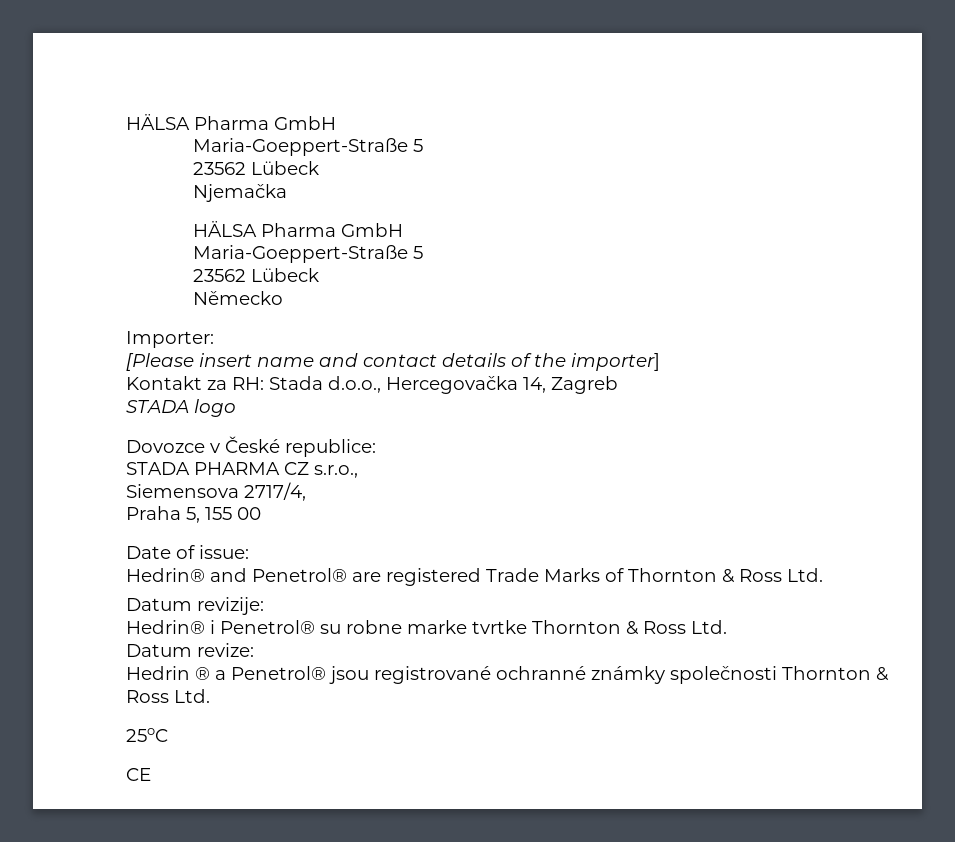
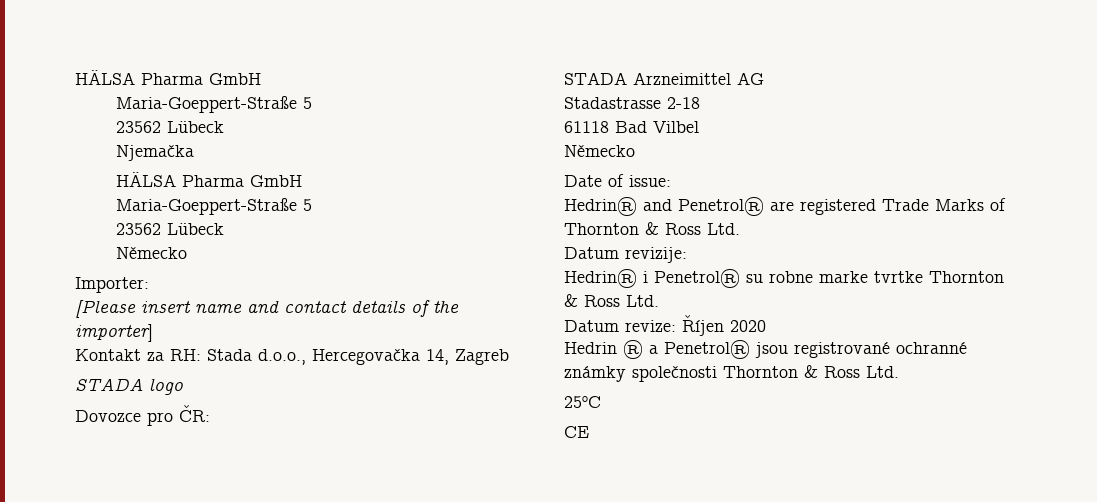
- Dovozce v České republice:
- STADA PHARMA CZ s.r.o.,
- Siemensova 2717/4,
- Praha 5, 155 00
+ Dovozce pro ČR:
+ STADA Arzneimittel AG
+ Stadastrasse 2-18
+ 61118 Bad Vilbel
+ Německo
- Datum revize:
+ Datum revize: Říjen 2020

